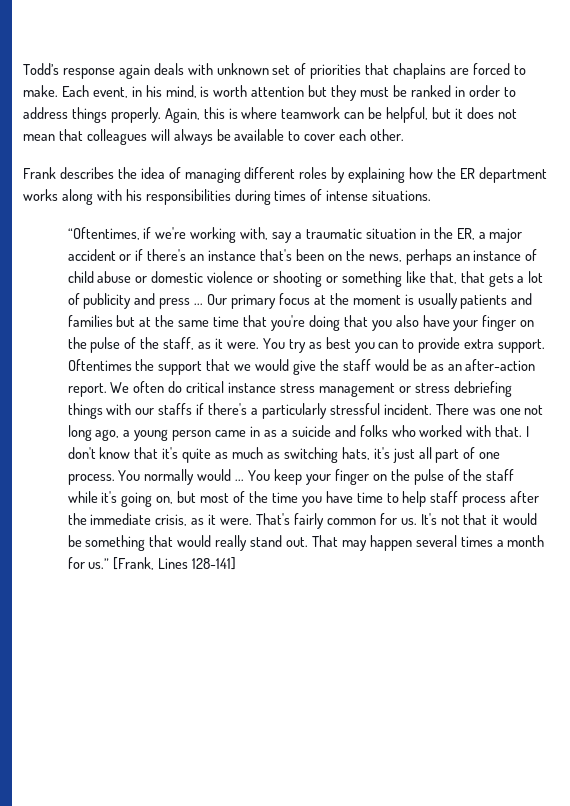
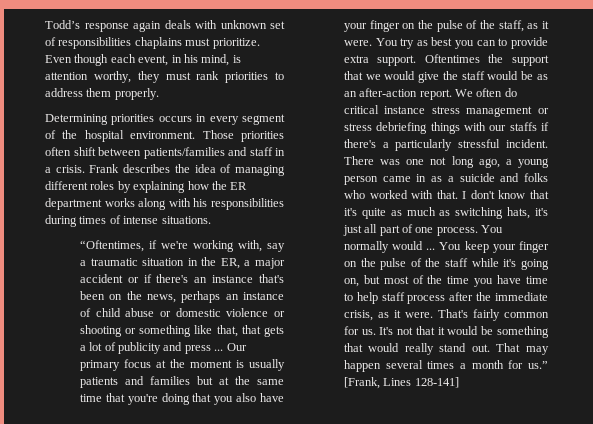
- Todd’s response again deals with unknown set of priorities that chaplains are forced to make. Each event, in his mind, is worth attention but they must be ranked in order to address things properly. Again, this is where teamwork can be helpful, but it does not mean that colleagues will always be available to cover each other.
- Frank describes the idea of managing different roles by explaining how the ER department works along with his responsibilities during times of intense situations.
+ Todd’s response again deals with unknown set of responsibilities chaplains must prioritize. Even though each event, in his mind, is attention worthy, they must rank priorities to address them properly.
+ Determining priorities occurs in every segment of the hospital environment. Those priorities often shift between patients/families and staff in a crisis. Frank describes the idea of managing different roles by explaining how the ER department works along with his responsibilities during times of intense situations.

